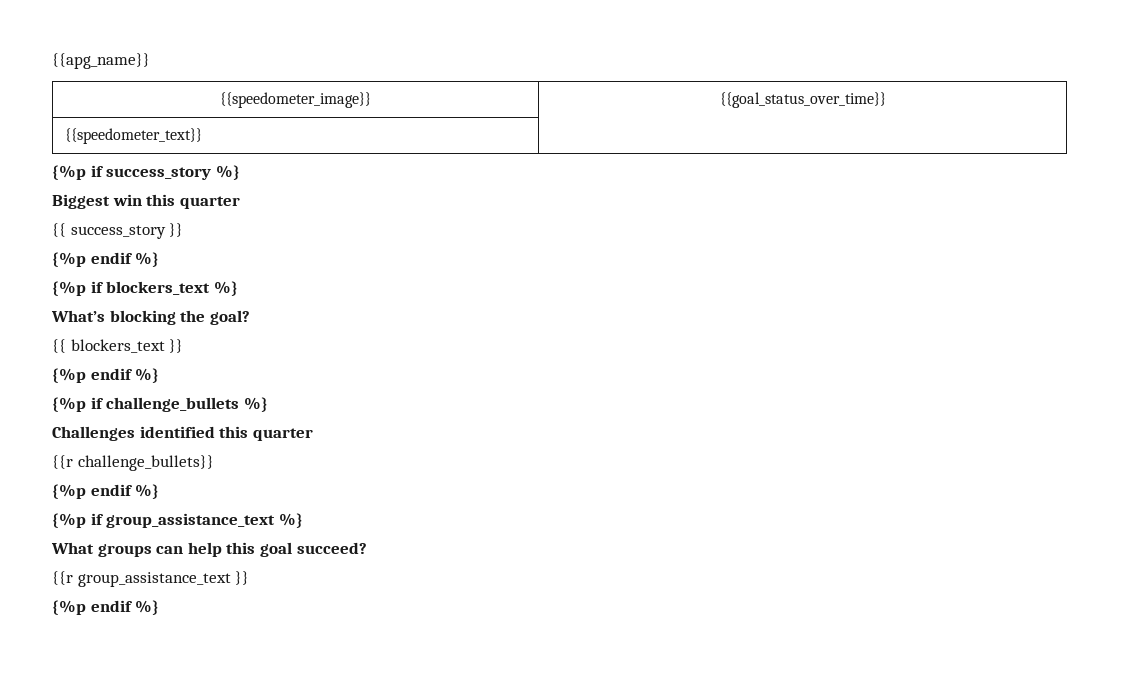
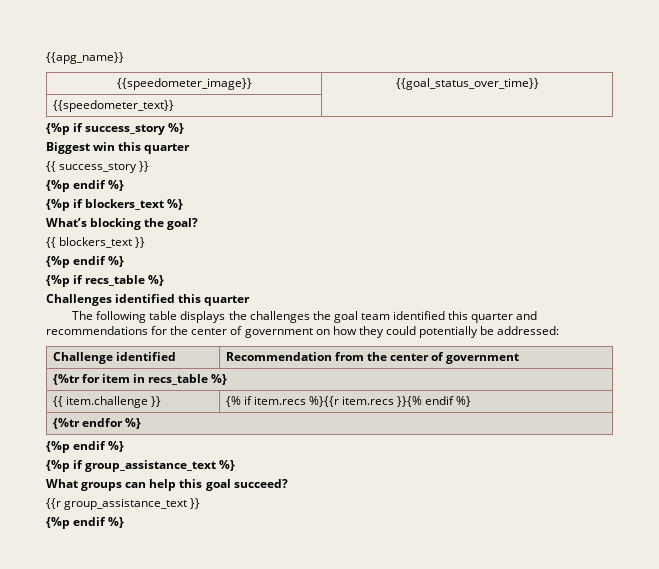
- {%p if challenge_bullets %}
+ {%p if recs_table %}
- {{r challenge_bullets}}
+ The following table displays the challenges the goal team identified this quarter and recommendations for the center of government on how they could potentially be addressed:
+ Challenge identified | Recommendation from the center of government
+ {%tr for item in recs_table %}
+ {{ item.challenge }} | {% if item.recs %}{{r item.recs }}{% endif %}
+ {%tr endfor %}

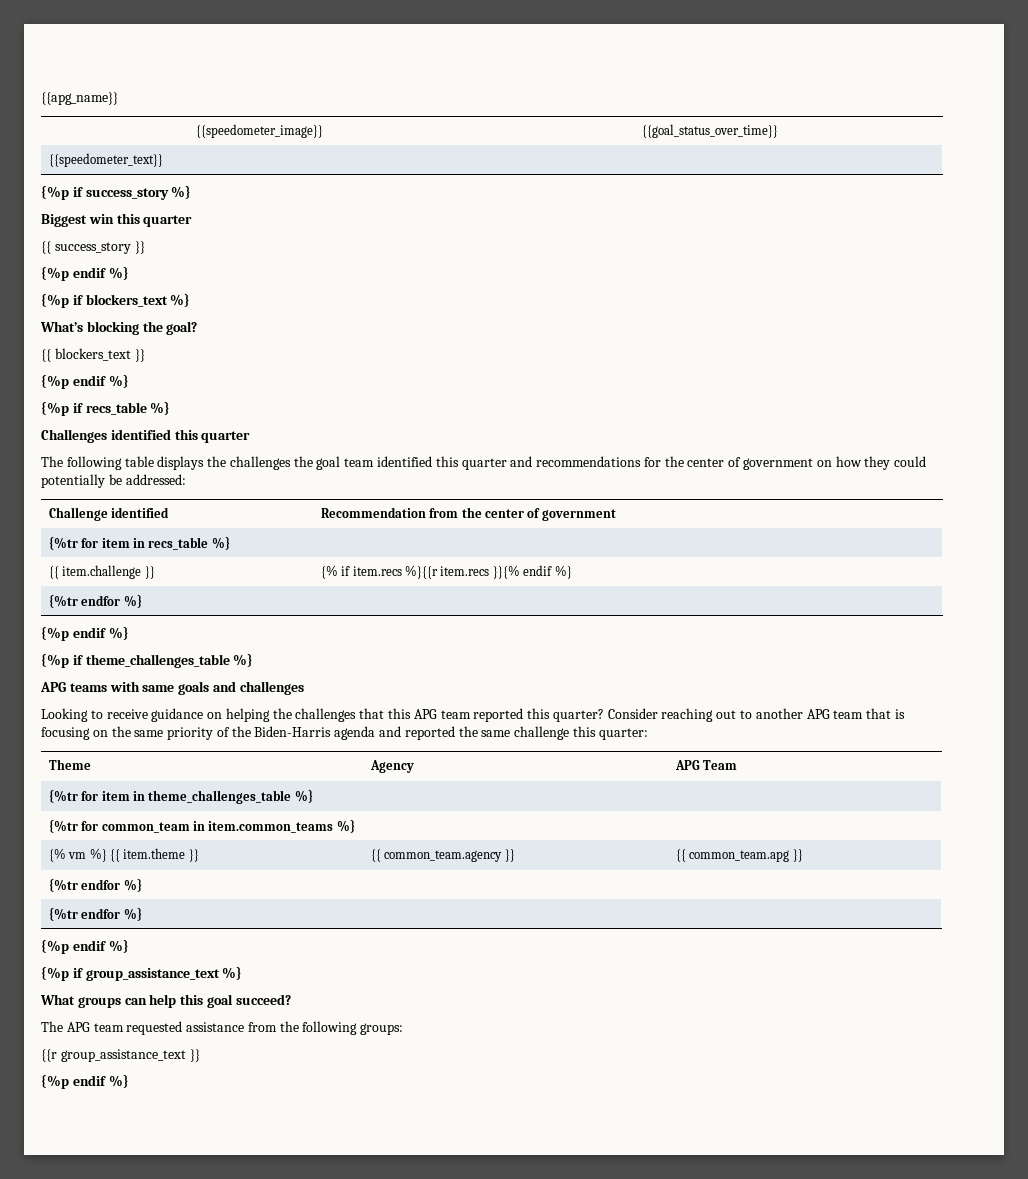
+ {%p if theme_challenges_table %}
+ APG teams with same goals and challenges
+ Looking to receive guidance on helping the challenges that this APG team reported this quarter? Consider reaching out to another APG team that is focusing on the same priority of the Biden-Harris agenda and reported the same challenge this quarter:
+ Theme | Agency | APG Team
+ {%tr for item in theme_challenges_table %}
+ {%tr for common_team in item.common_teams %}
+ {% vm %} {{ item.theme }} | {{ common_team.agency }} | {{ common_team.apg }}
+ {%tr endfor %}
+ {%tr endfor %}
+ {%p endif %}
+ The APG team requested assistance from the following groups:

